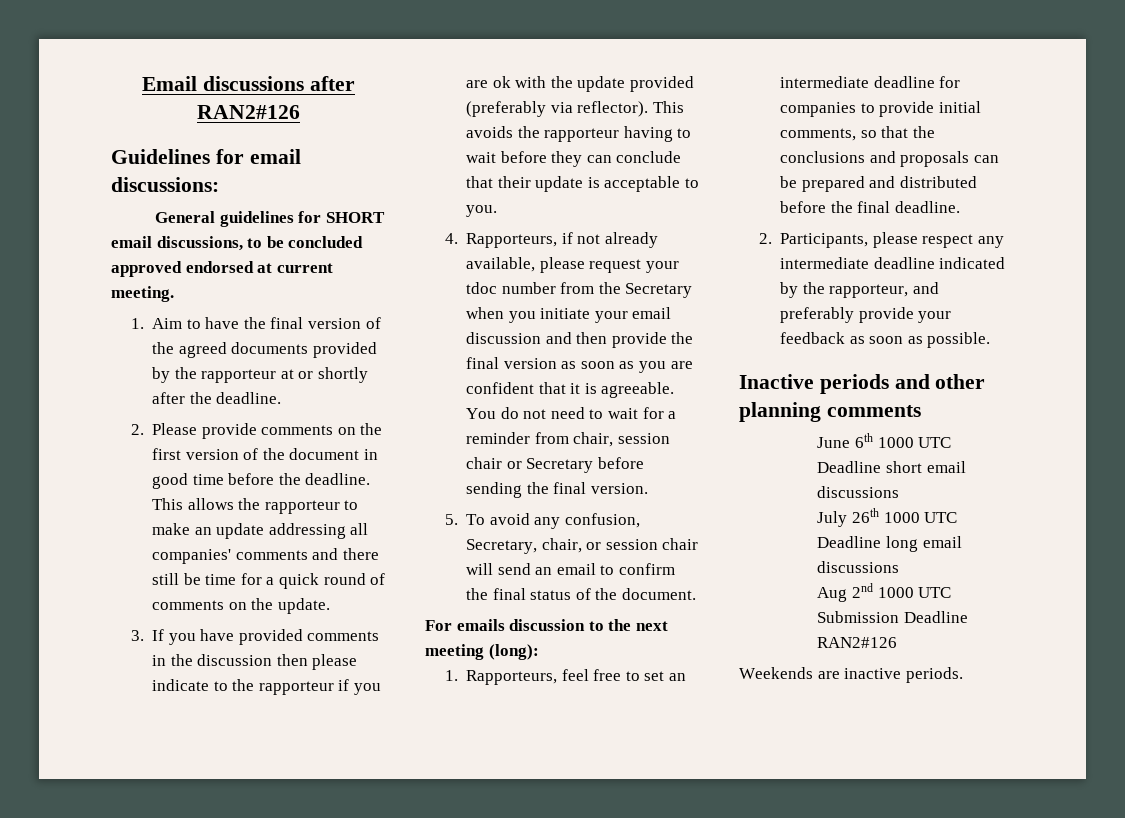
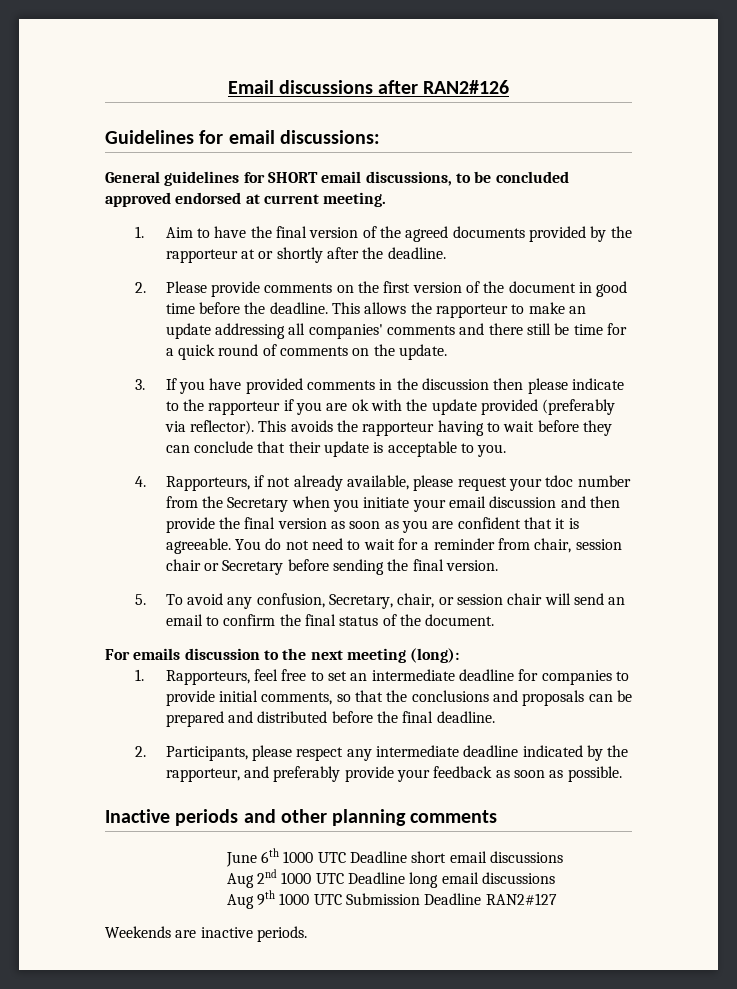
- July 26th 1000 UTC Deadline long email discussions
+ Aug 2nd 1000 UTC Deadline long email discussions
- Aug 2nd 1000 UTC Submission Deadline RAN2#126
+ Aug 9th 1000 UTC Submission Deadline RAN2#127

